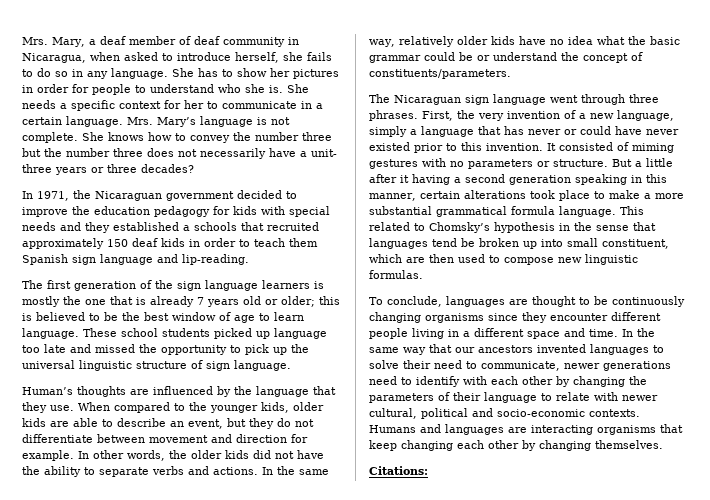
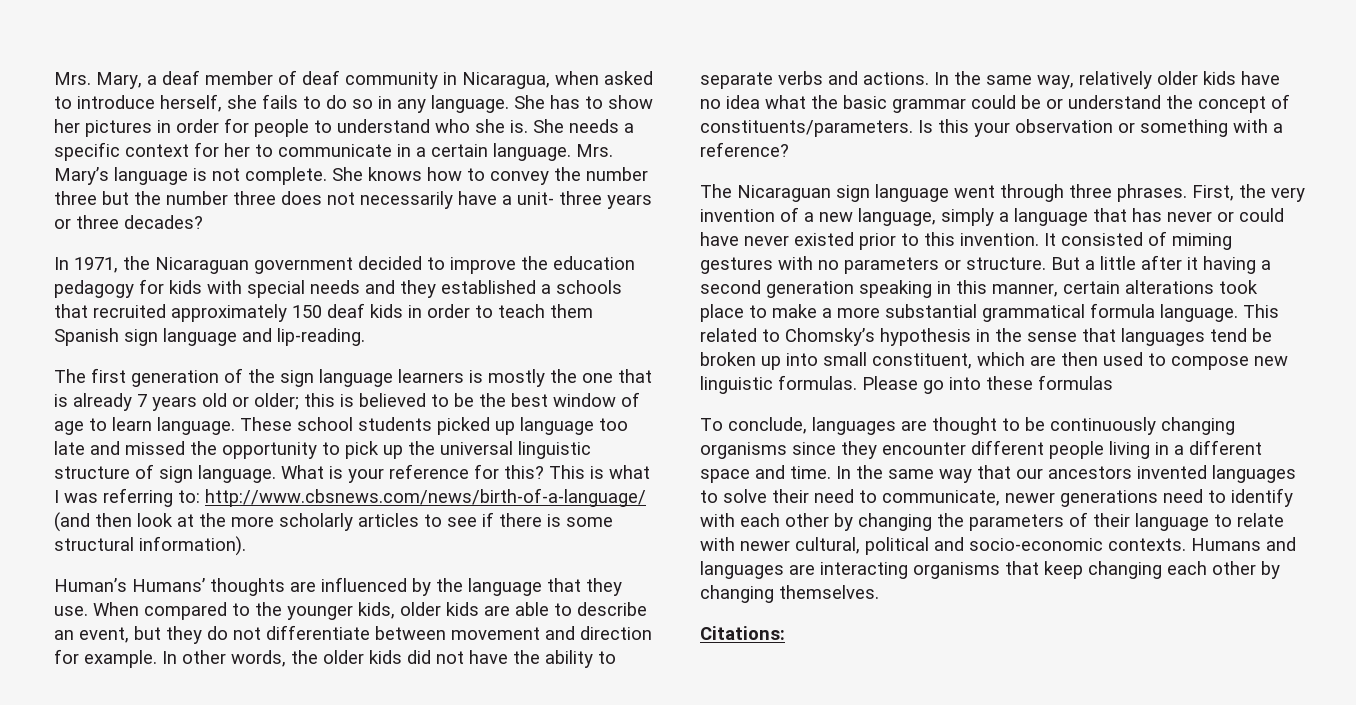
+ What is your reference for this? This is what I was referring to: http://www.cbsnews.com/news/birth-of-a-language/ (and then look at the more scholarly articles to see if there is some structural information).
- Human’s thoughts are influenced by the language that they use.
+ Human’s Humans’ thoughts are influenced by the language that they use.
+ Is this your observation or something with a reference?
+ Please go into these formulas

